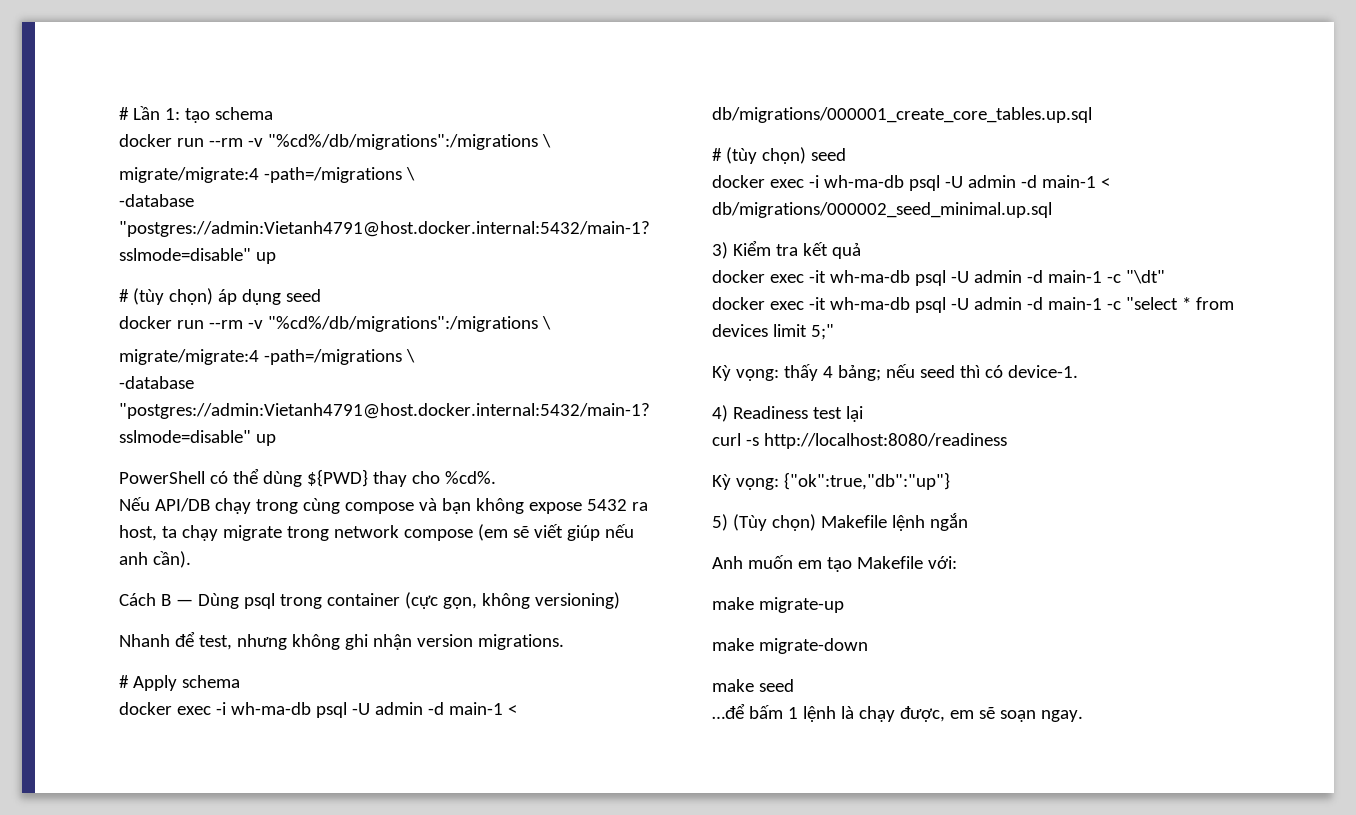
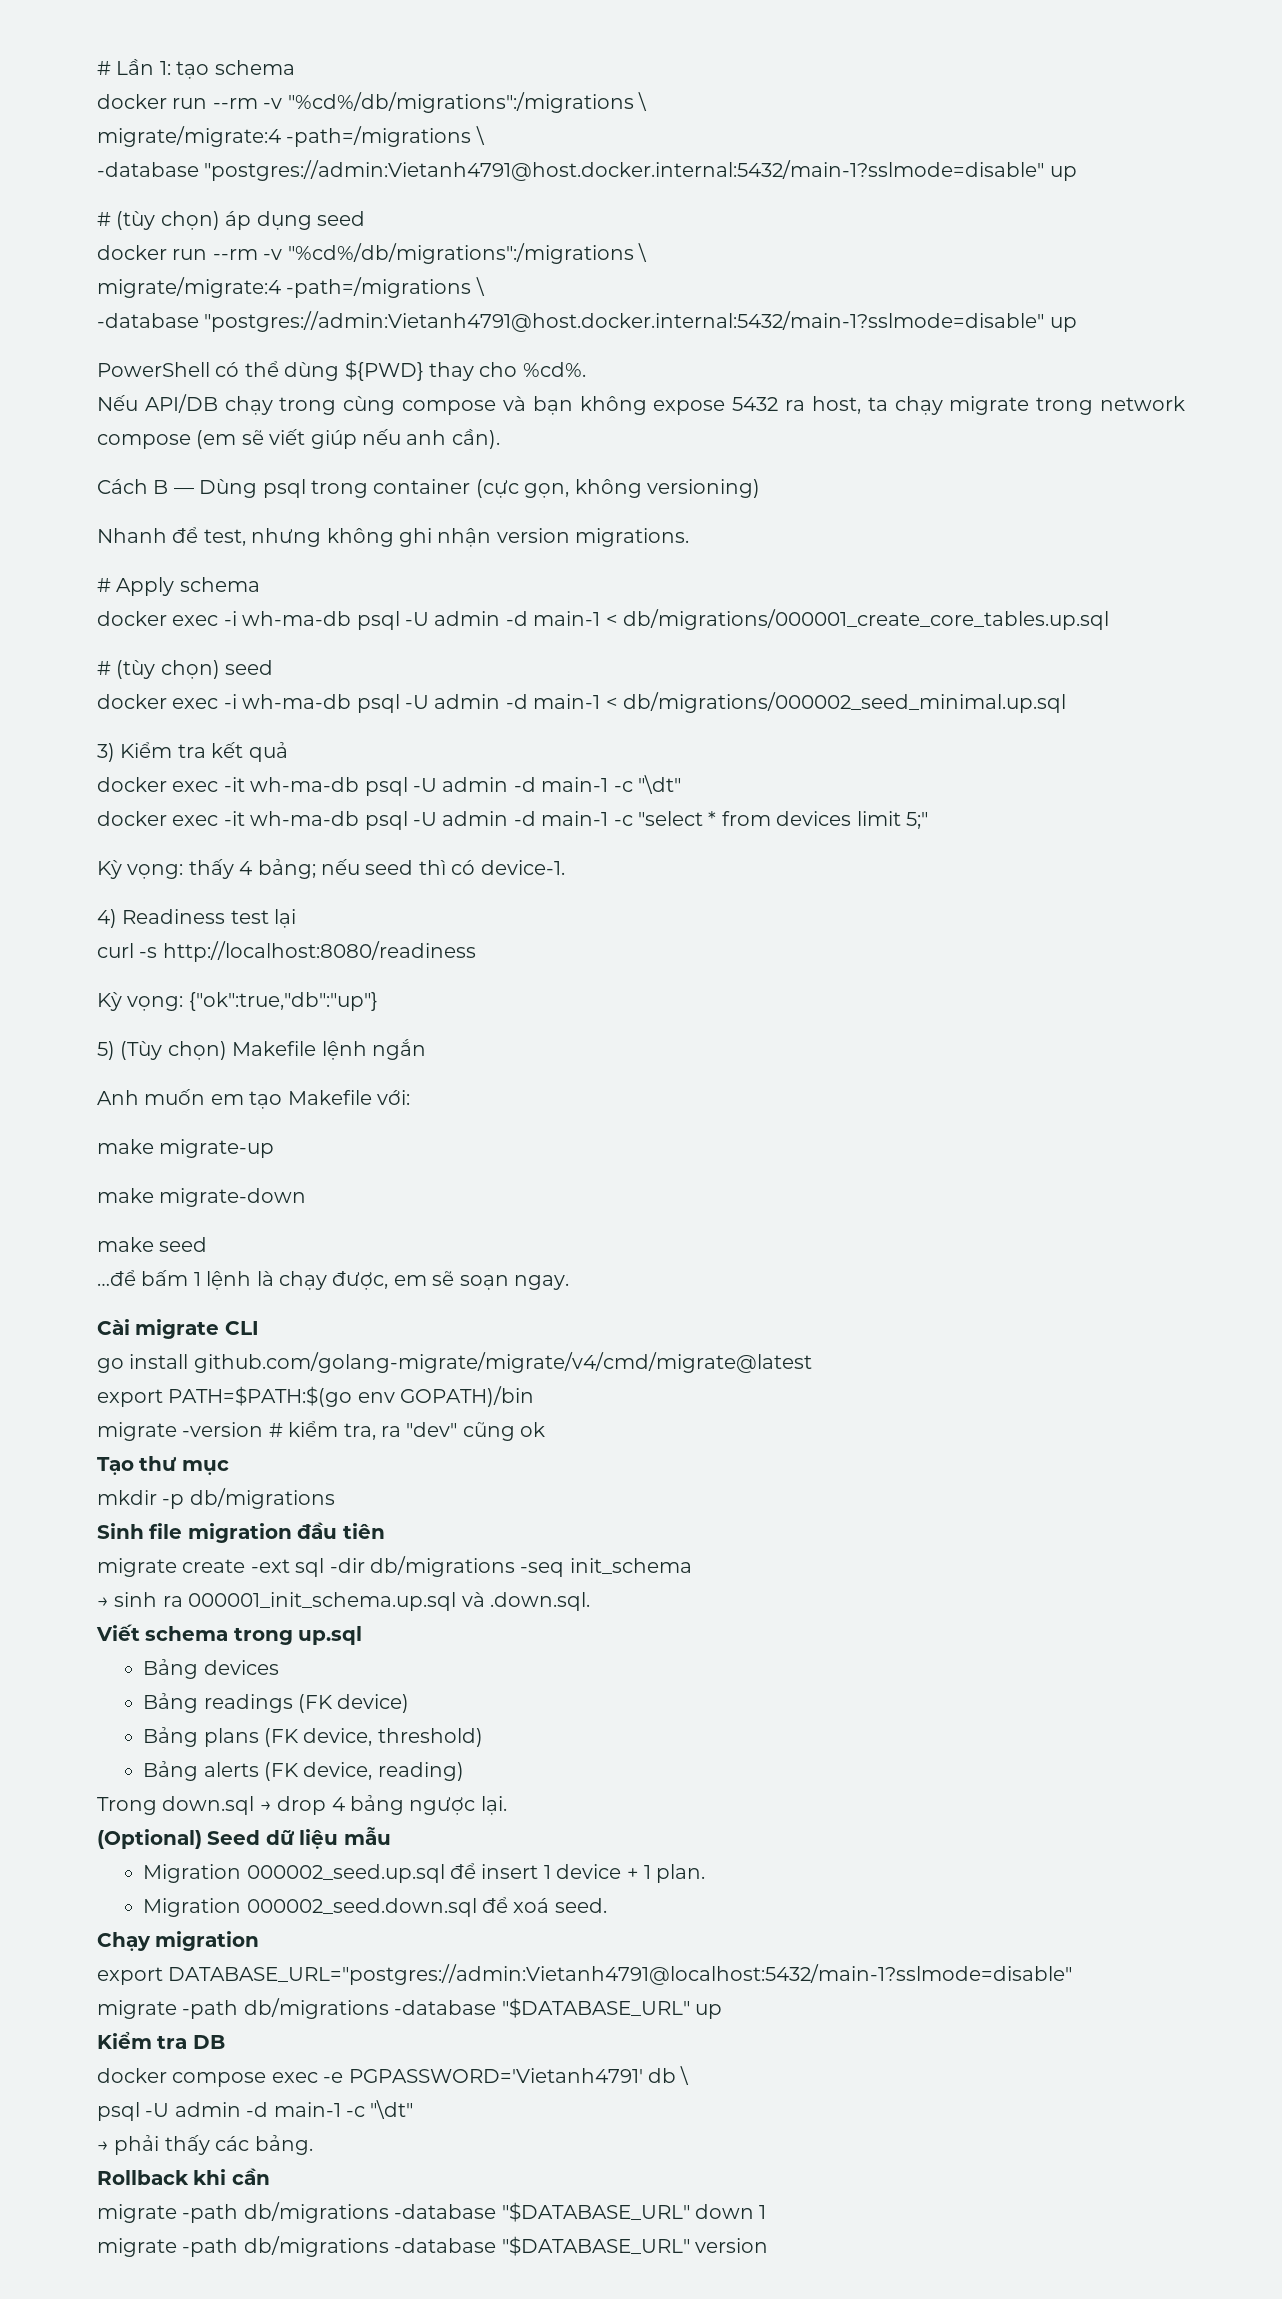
+ Cài migrate CLI
+ go install github.com/golang-migrate/migrate/v4/cmd/migrate@latest
+ export PATH=$PATH:$(go env GOPATH)/bin
+ migrate -version # kiểm tra, ra "dev" cũng ok
+ Tạo thư mục
+ mkdir -p db/migrations
+ Sinh file migration đầu tiên
+ migrate create -ext sql -dir db/migrations -seq init_schema
+ → sinh ra 000001_init_schema.up.sql và .down.sql.
+ Viết schema trong up.sql
+ Bảng devices
+ Bảng readings (FK device)
+ Bảng plans (FK device, threshold)
+ Bảng alerts (FK device, reading)
+ Trong down.sql → drop 4 bảng ngược lại.
+ (Optional) Seed dữ liệu mẫu
+ Migration 000002_seed.up.sql để insert 1 device + 1 plan.
+ Migration 000002_seed.down.sql để xoá seed.
+ Chạy migration
+ export DATABASE_URL="postgres://admin:Vietanh4791@localhost:5432/main-1?sslmode=disable"
+ migrate -path db/migrations -database "$DATABASE_URL" up
+ Kiểm tra DB
+ docker compose exec -e PGPASSWORD='Vietanh4791' db \
+ psql -U admin -d main-1 -c "\dt"
+ → phải thấy các bảng.
+ Rollback khi cần
+ migrate -path db/migrations -database "$DATABASE_URL" down 1
+ migrate -path db/migrations -database "$DATABASE_URL" version

